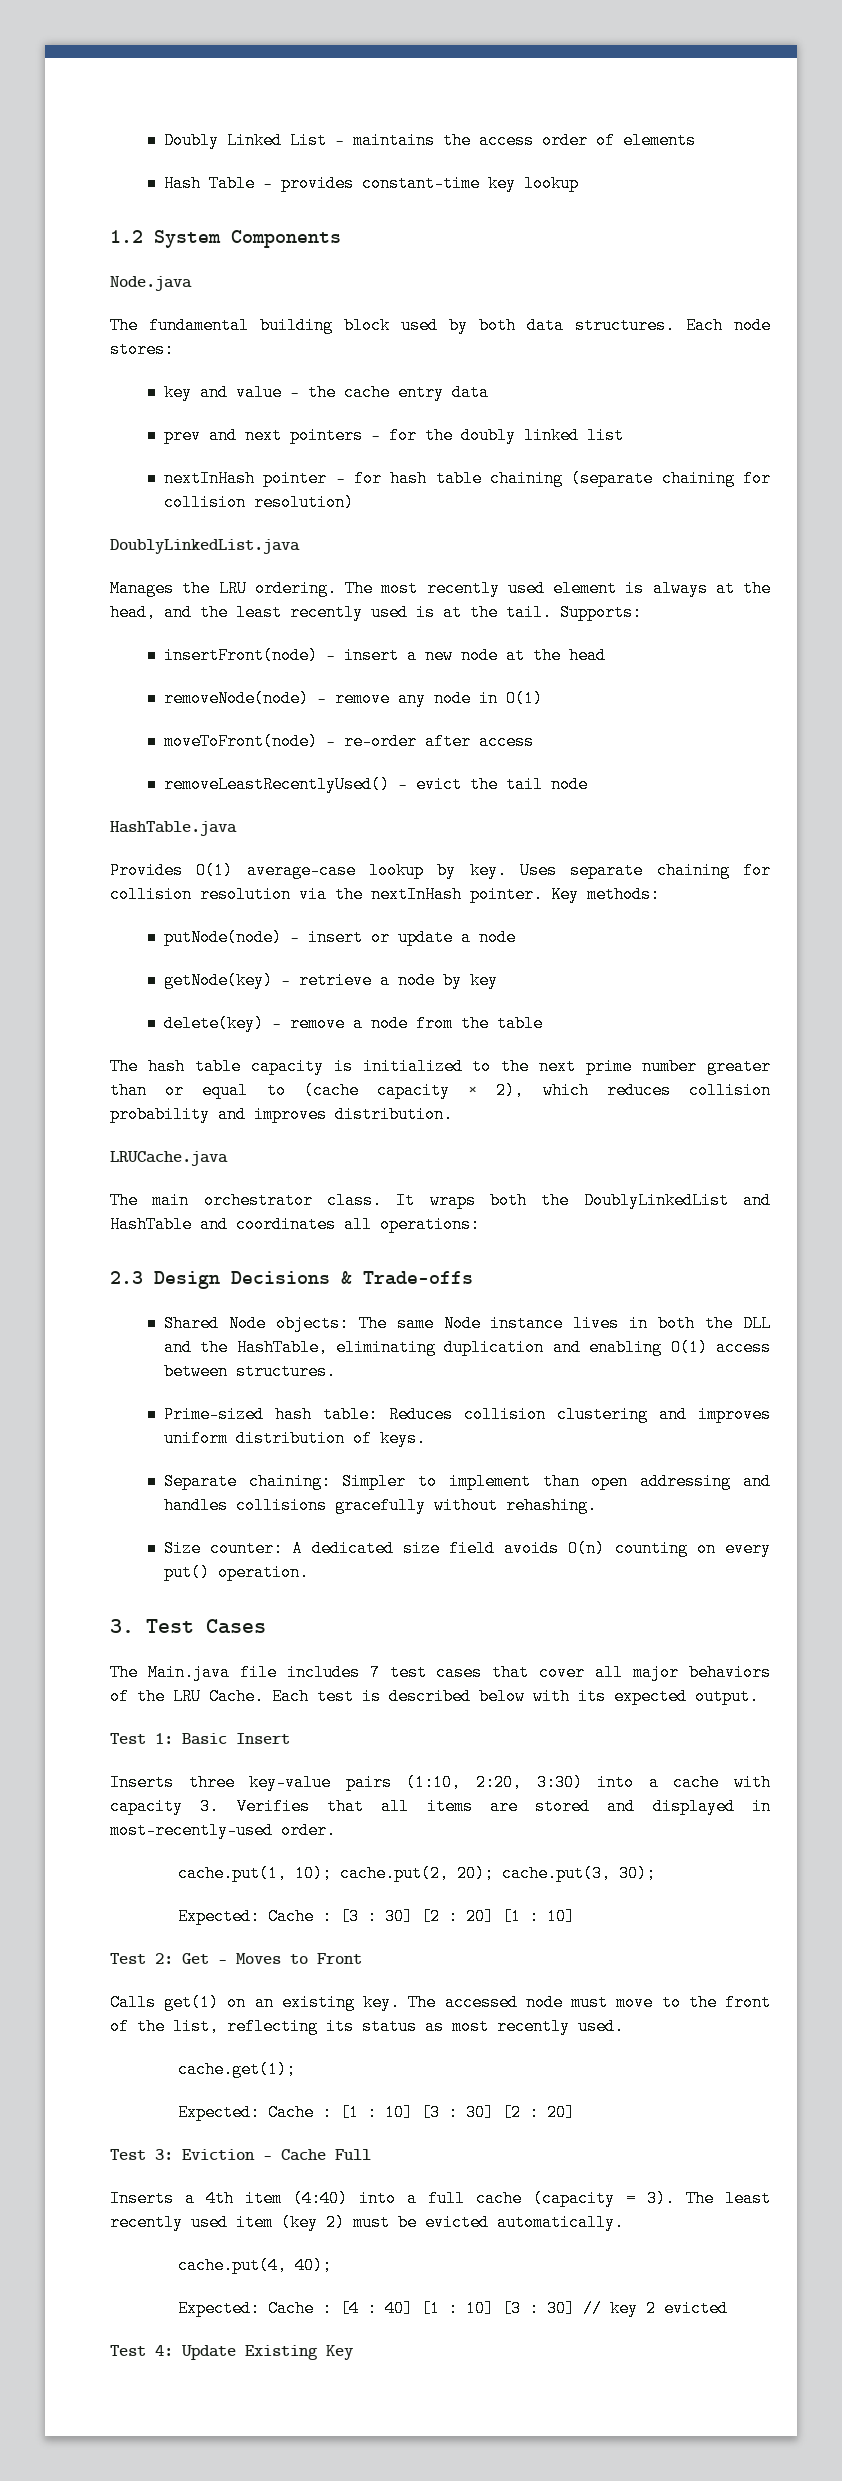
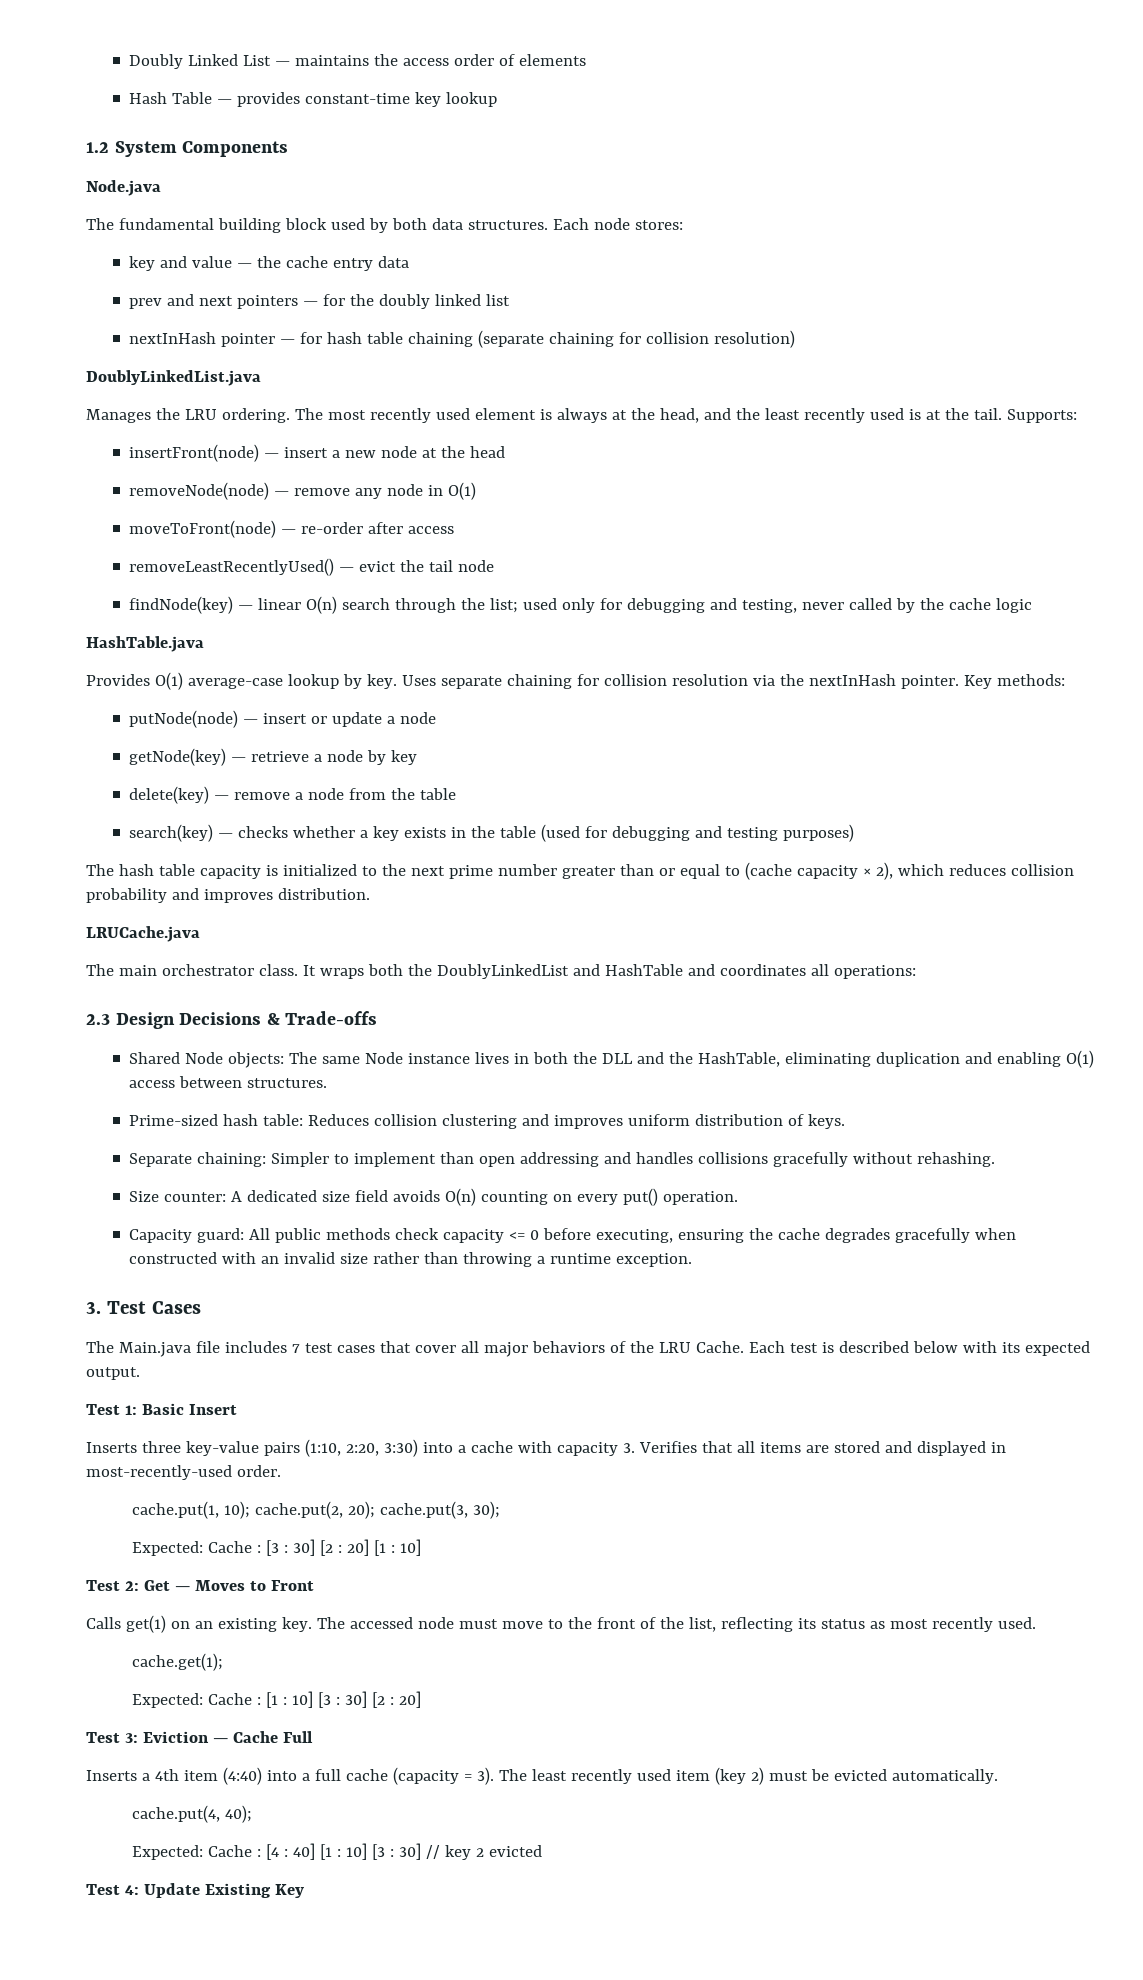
+ findNode(key) — linear O(n) search through the list; used only for debugging and testing, never called by the cache logic
+ search(key) — checks whether a key exists in the table (used for debugging and testing purposes)
+ Capacity guard: All public methods check capacity <= 0 before executing, ensuring the cache degrades gracefully when constructed with an invalid size rather than throwing a runtime exception.

